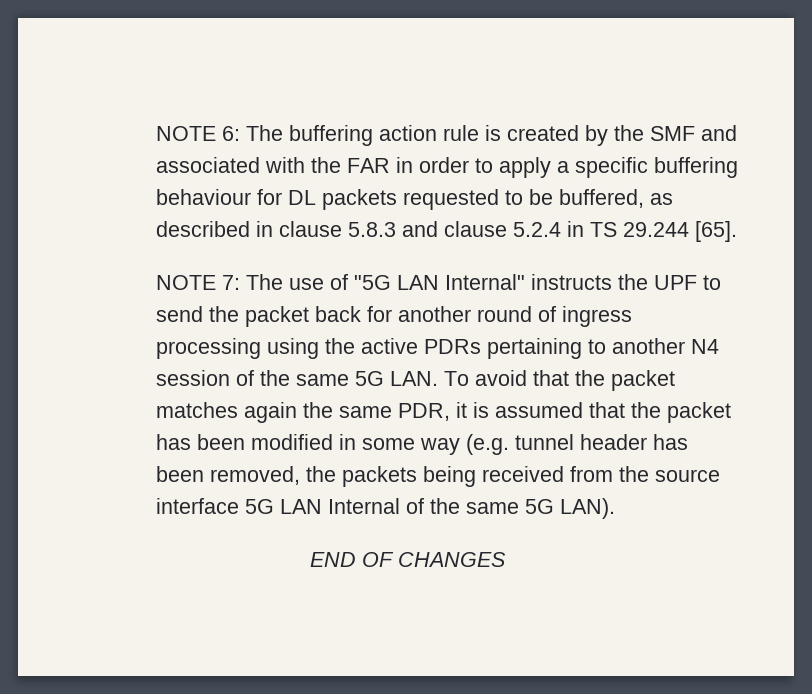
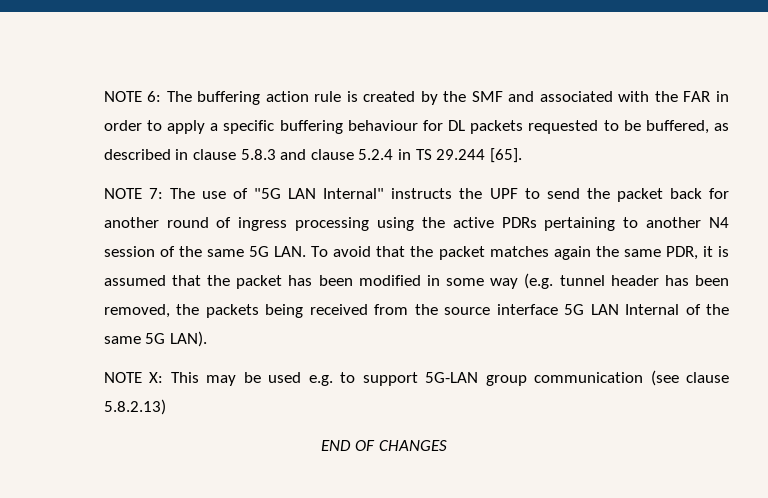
+ NOTE X: This may be used e.g. to support 5G-LAN group communication (see clause 5.8.2.13)

